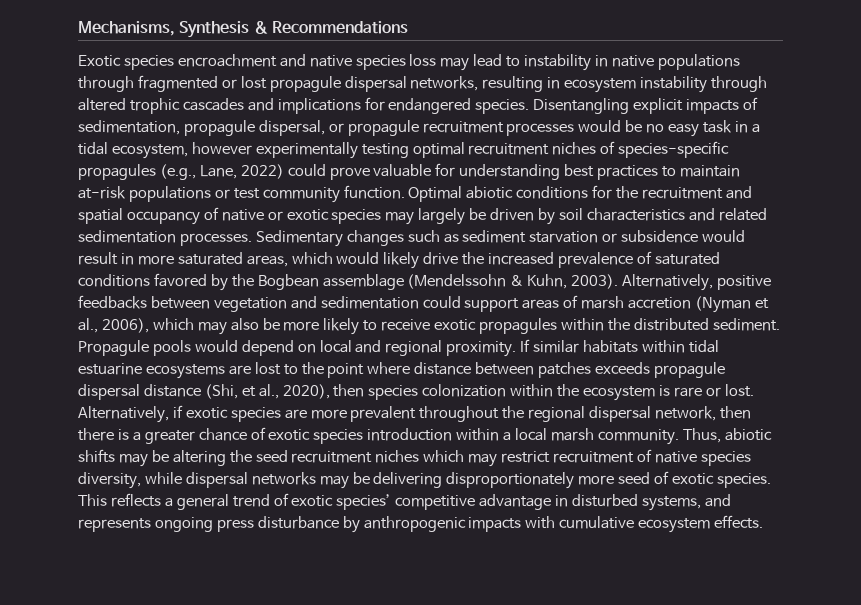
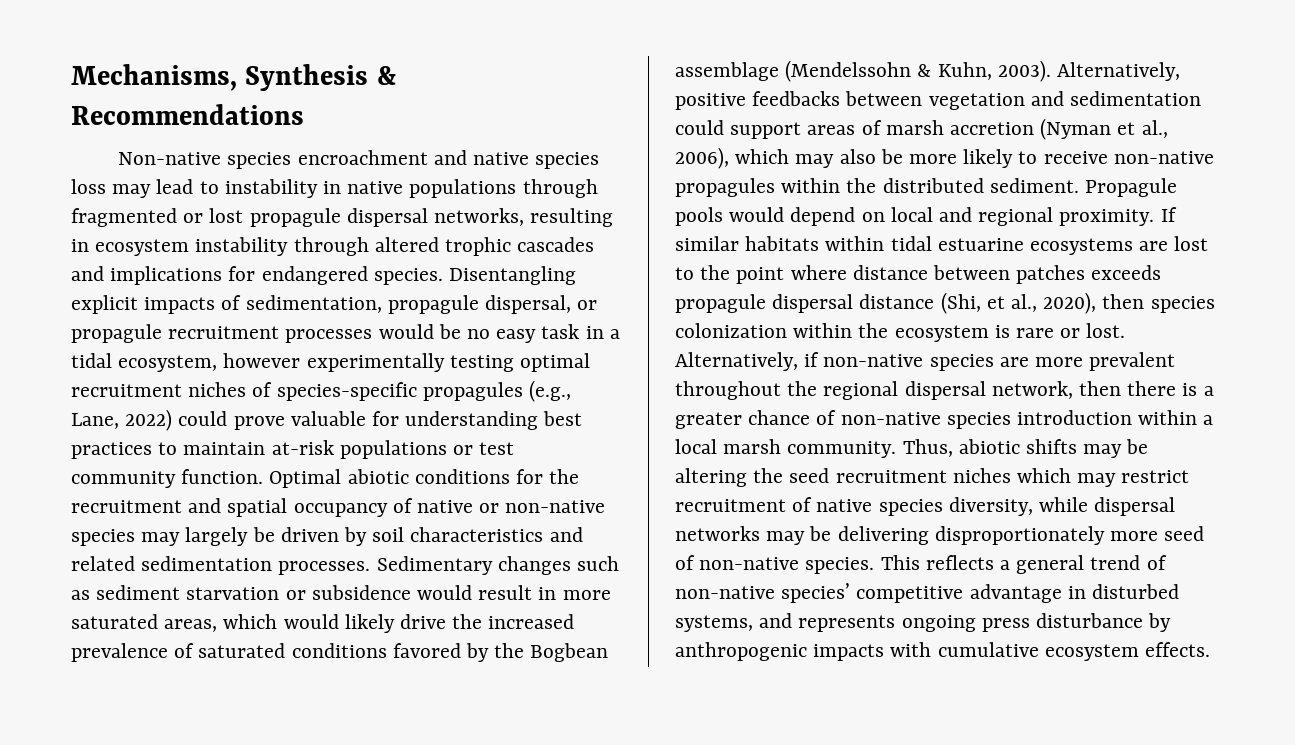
- Exotic species encroachment and native species loss may lead to instability in native populations through fragmented or lost propagule dispersal networks, resulting in ecosystem instability through altered trophic cascades and implications for endangered species.
+ Non-native species encroachment and native species loss may lead to instability in native populations through fragmented or lost propagule dispersal networks, resulting in ecosystem instability through altered trophic cascades and implications for endangered species.
- Optimal abiotic conditions for the recruitment and spatial occupancy of native or exotic species may largely be driven by soil characteristics and related sedimentation processes.
+ Optimal abiotic conditions for the recruitment and spatial occupancy of native or non-native species may largely be driven by soil characteristics and related sedimentation processes.
- Alternatively, positive feedbacks between vegetation and sedimentation could support areas of marsh accretion (Nyman et al., 2006), which may also be more likely to receive exotic propagules within the distributed sediment.
+ Alternatively, positive feedbacks between vegetation and sedimentation could support areas of marsh accretion (Nyman et al., 2006), which may also be more likely to receive non-native propagules within the distributed sediment.
- Alternatively, if exotic species are more prevalent throughout the regional dispersal network, then there is a greater chance of exotic species introduction within a local marsh community.
+ Alternatively, if non-native species are more prevalent throughout the regional dispersal network, then there is a greater chance of non-native species introduction within a local marsh community.
- Thus, abiotic shifts may be altering the seed recruitment niches which may restrict recruitment of native species diversity, while dispersal networks may be delivering disproportionately more seed of exotic species.
+ Thus, abiotic shifts may be altering the seed recruitment niches which may restrict recruitment of native species diversity, while dispersal networks may be delivering disproportionately more seed of non-native species.
- This reflects a general trend of exotic species’ competitive advantage in disturbed systems, and represents ongoing press disturbance by anthropogenic impacts with cumulative ecosystem effects.
+ This reflects a general trend of non-native species’ competitive advantage in disturbed systems, and represents ongoing press disturbance by anthropogenic impacts with cumulative ecosystem effects.

